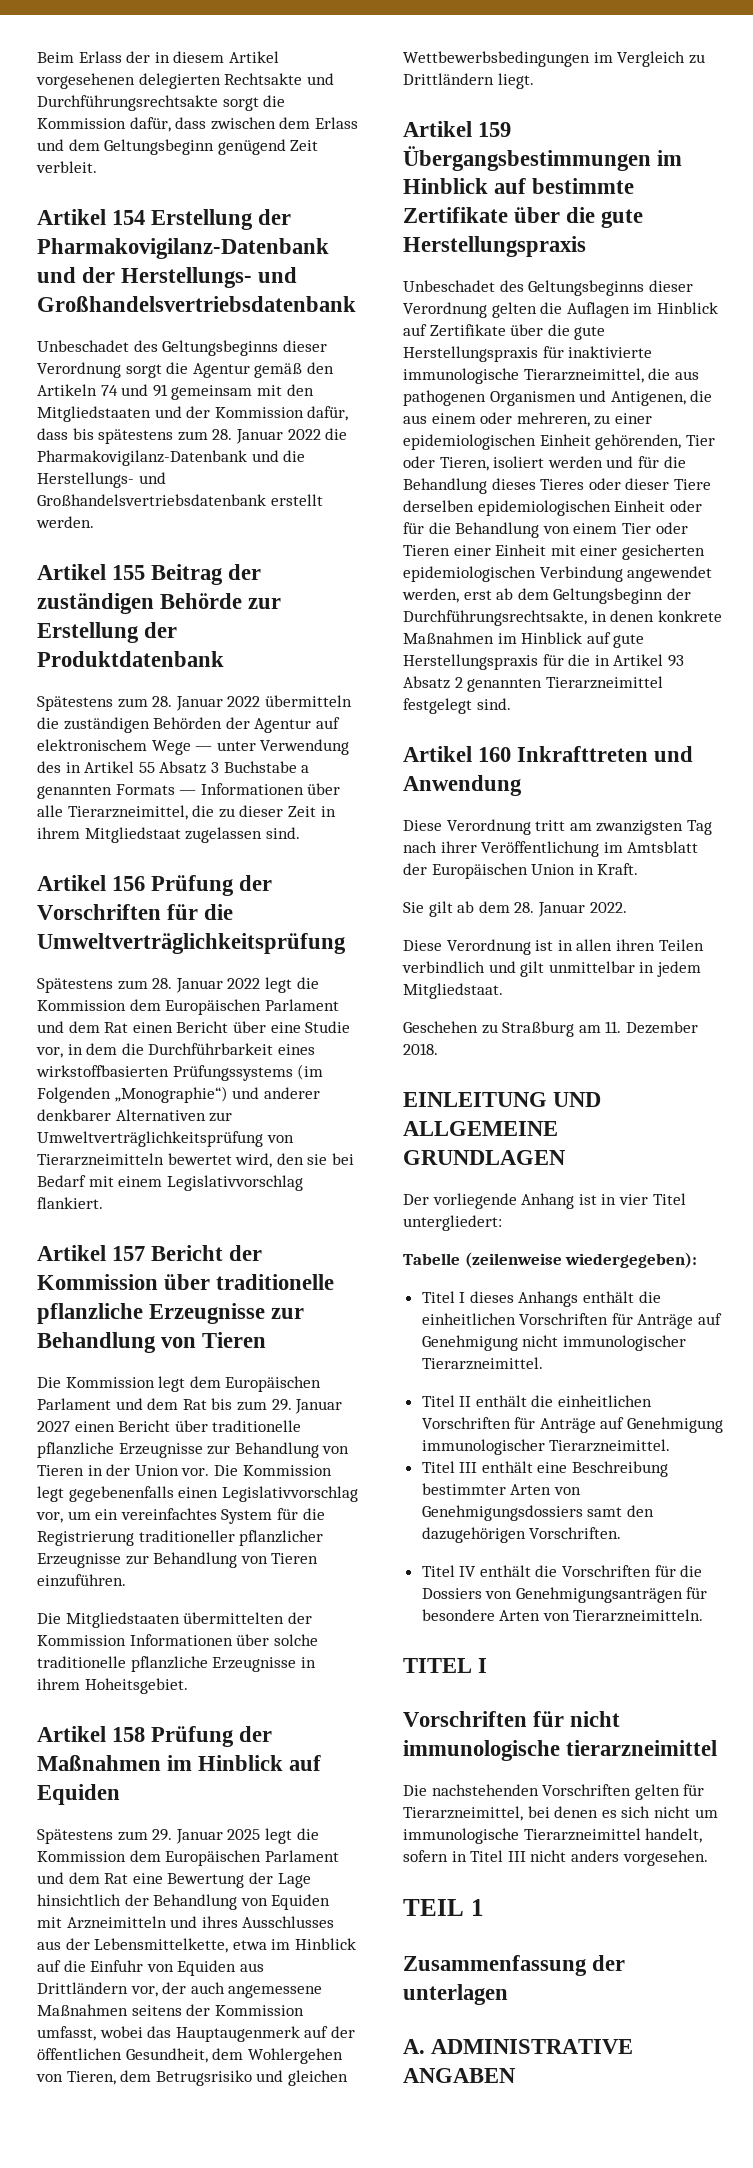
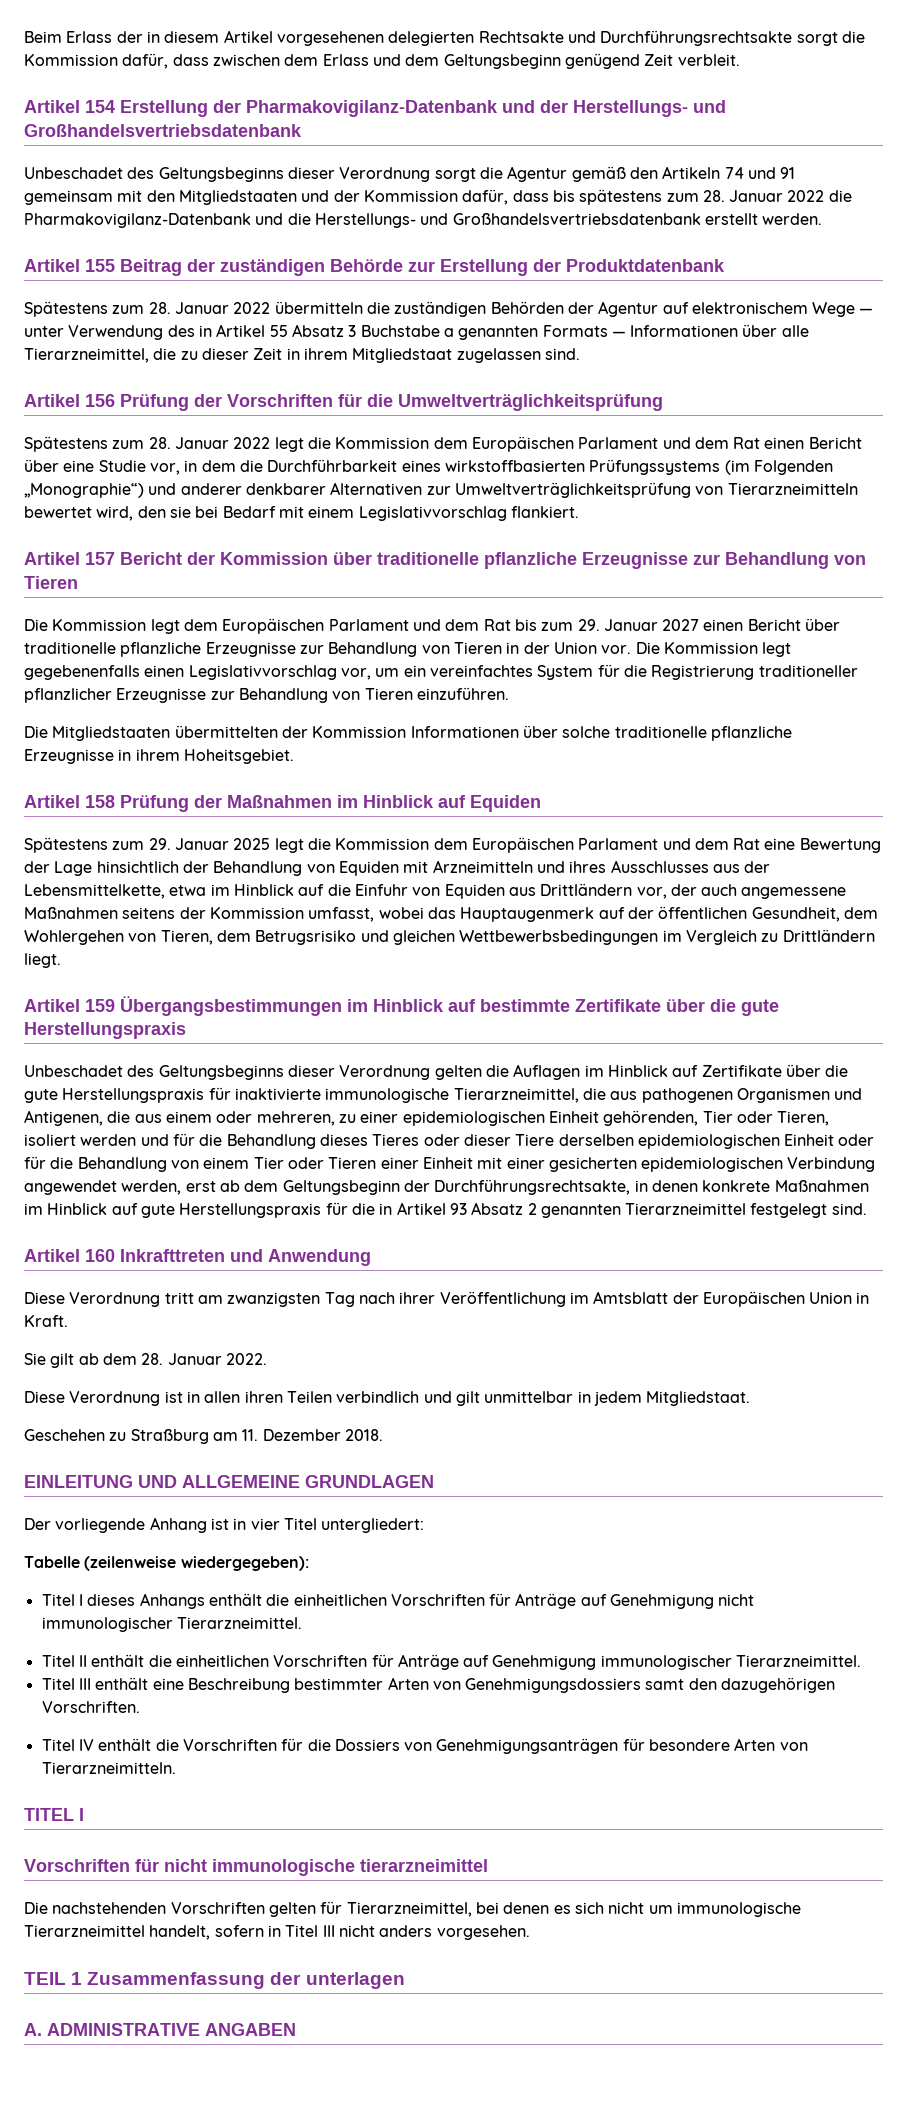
- TEIL 1
- Zusammenfassung der unterlagen
+ TEIL 1 Zusammenfassung der unterlagen

